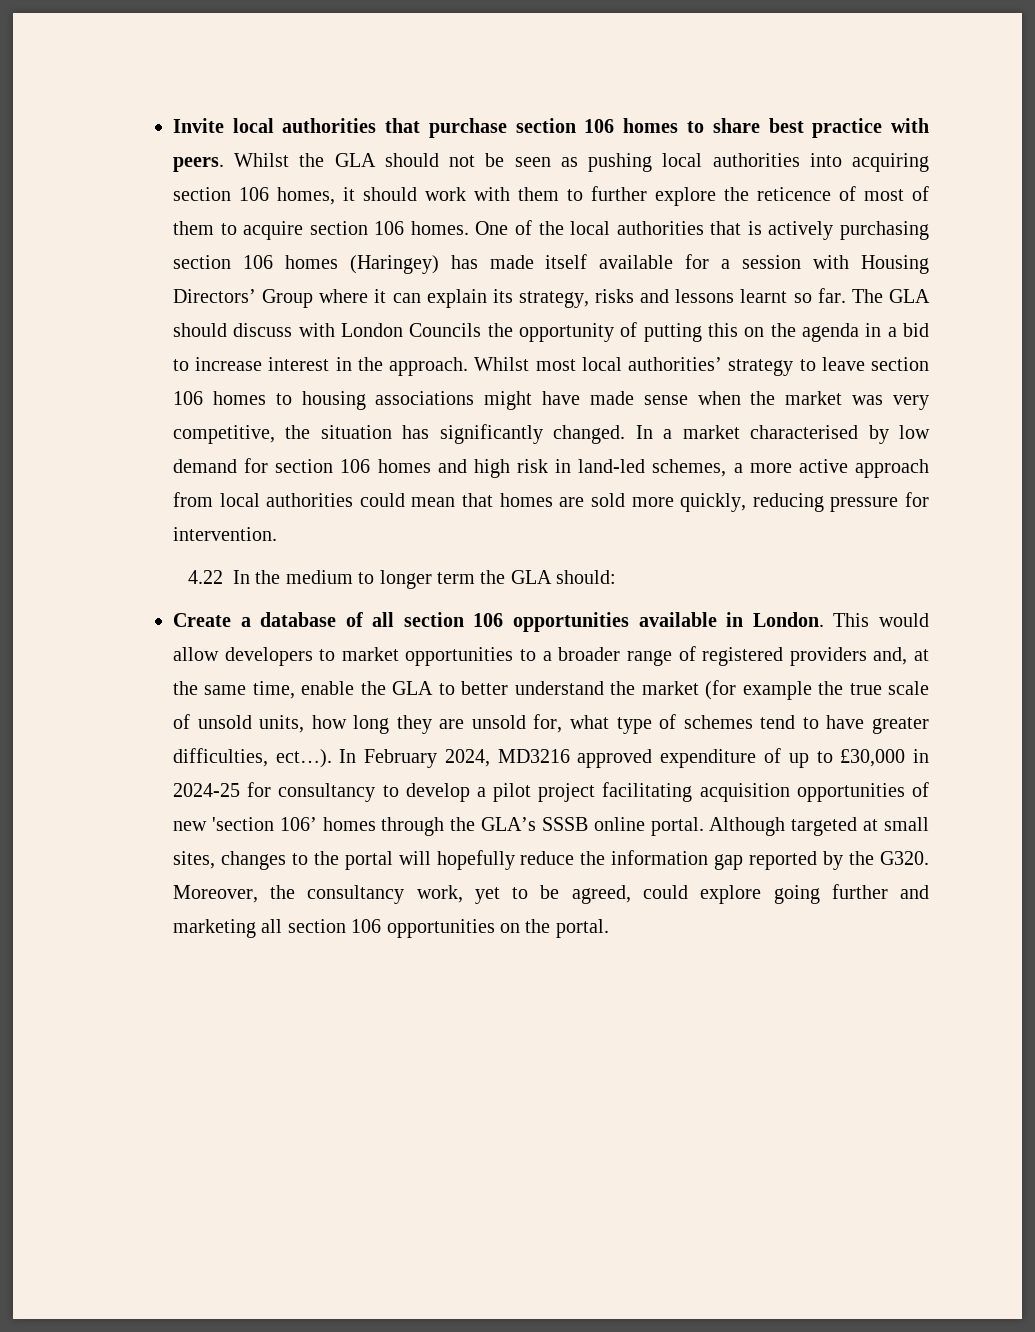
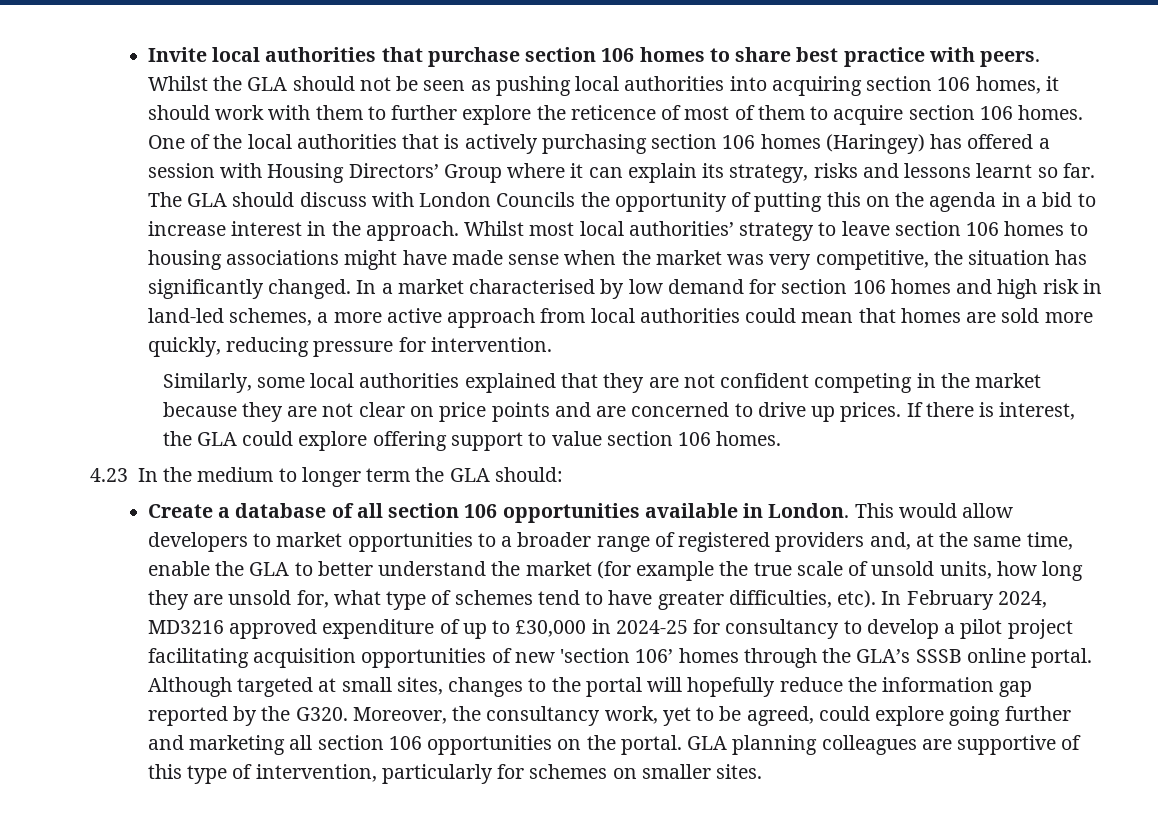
- One of the local authorities that is actively purchasing section 106 homes (Haringey) has made itself available for a session with Housing Directors’ Group where it can explain its strategy, risks and lessons learnt so far.
+ One of the local authorities that is actively purchasing section 106 homes (Haringey) has offered a session with Housing Directors’ Group where it can explain its strategy, risks and lessons learnt so far.
- 4.22 In the medium to longer term the GLA should:
+ Similarly, some local authorities explained that they are not confident competing in the market because they are not clear on price points and are concerned to drive up prices. If there is interest, the GLA could explore offering support to value section 106 homes.
+ 4.23 In the medium to longer term the GLA should:
- This would allow developers to market opportunities to a broader range of registered providers and, at the same time, enable the GLA to better understand the market (for example the true scale of unsold units, how long they are unsold for, what type of schemes tend to have greater difficulties, ect…).
+ This would allow developers to market opportunities to a broader range of registered providers and, at the same time, enable the GLA to better understand the market (for example the true scale of unsold units, how long they are unsold for, what type of schemes tend to have greater difficulties, etc).
+ GLA planning colleagues are supportive of this type of intervention, particularly for schemes on smaller sites.

